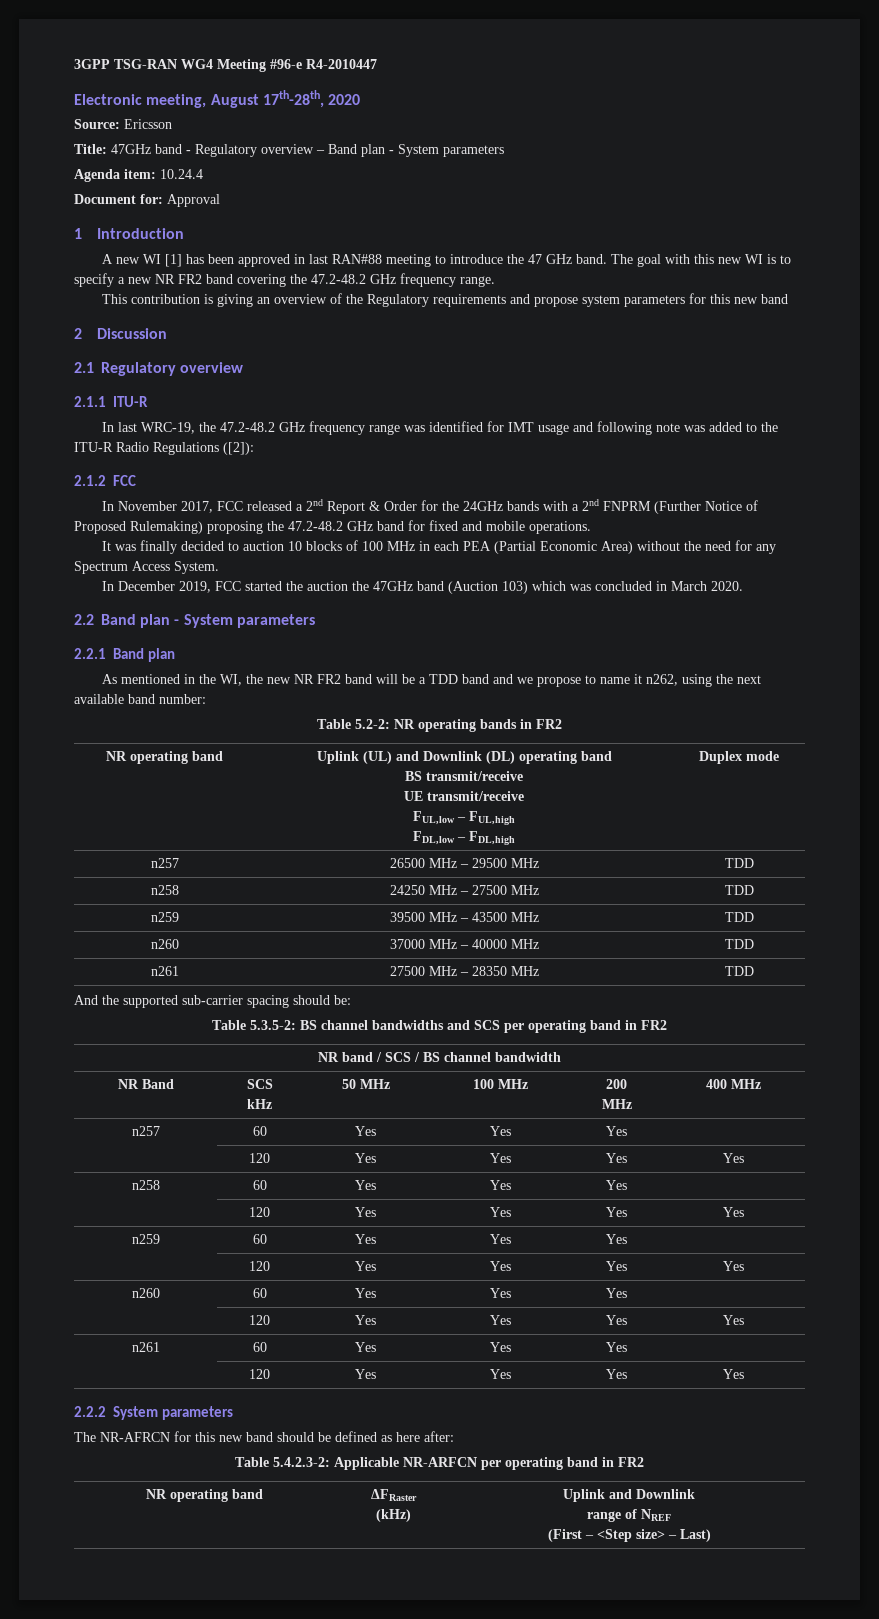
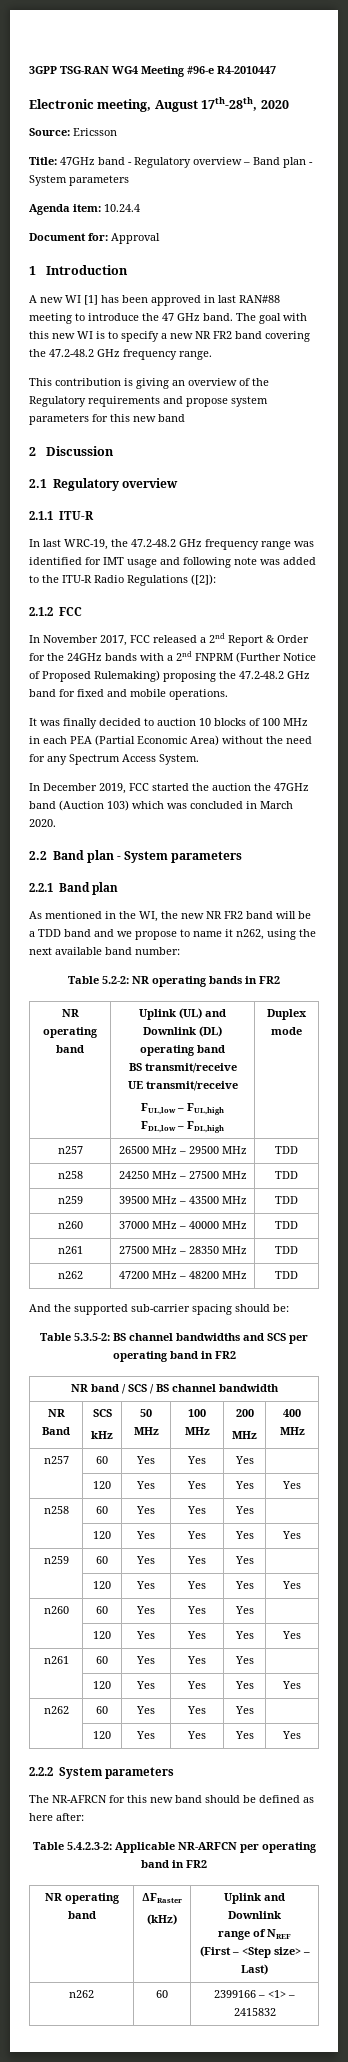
+ n262 | 47200 MHz – 48200 MHz | TDD
+ n262 | 60 | Yes | Yes | Yes |
+ | 120 | Yes | Yes | Yes | Yes
+ n262 | 60 | 2399166 – <1> – 2415832

